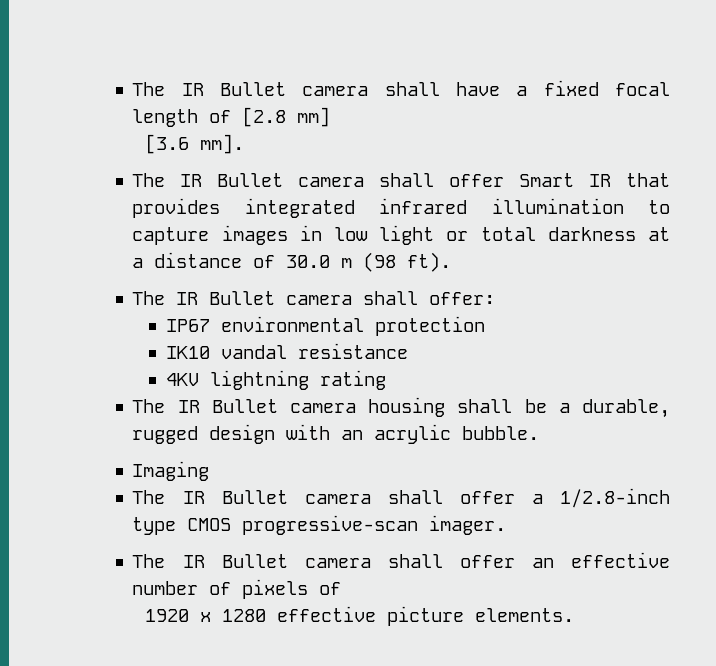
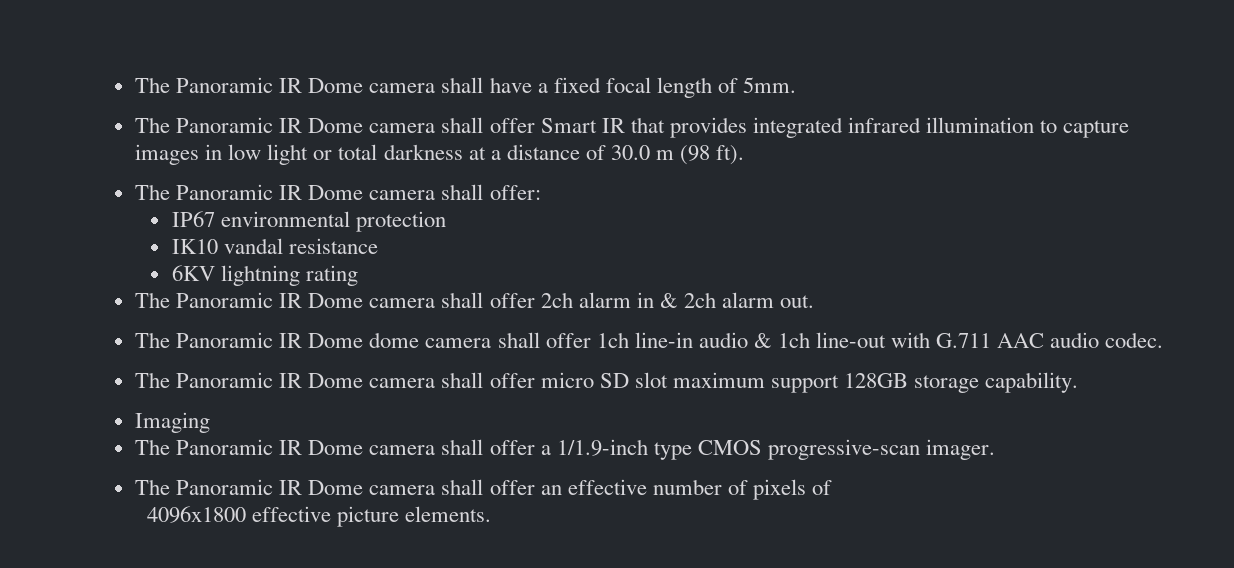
- The IR Bullet camera shall have a fixed focal length of [2.8 mm]
- [3.6 mm].
- The IR Bullet camera shall offer Smart IR that provides integrated infrared illumination to capture images in low light or total darkness at a distance of 30.0 m (98 ft).
+ The Panoramic IR Dome camera shall have a fixed focal length of 5mm.
+ The Panoramic IR Dome camera shall offer Smart IR that provides integrated infrared illumination to capture images in low light or total darkness at a distance of 30.0 m (98 ft).
- The IR Bullet camera shall offer:
+ The Panoramic IR Dome camera shall offer:
- 4KV lightning rating
+ 6KV lightning rating
- The IR Bullet camera housing shall be a durable, rugged design with an acrylic bubble.
+ The Panoramic IR Dome camera shall offer 2ch alarm in & 2ch alarm out.
+ The Panoramic IR Dome dome camera shall offer 1ch line-in audio & 1ch line-out with G.711 AAC audio codec.
+ The Panoramic IR Dome camera shall offer micro SD slot maximum support 128GB storage capability.
- The IR Bullet camera shall offer a 1/2.8-inch type CMOS progressive-scan imager.
+ The Panoramic IR Dome camera shall offer a 1/1.9-inch type CMOS progressive-scan imager.
- The IR Bullet camera shall offer an effective number of pixels of
+ The Panoramic IR Dome camera shall offer an effective number of pixels of
- 1920 x 1280 effective picture elements.
+ 4096x1800 effective picture elements.

